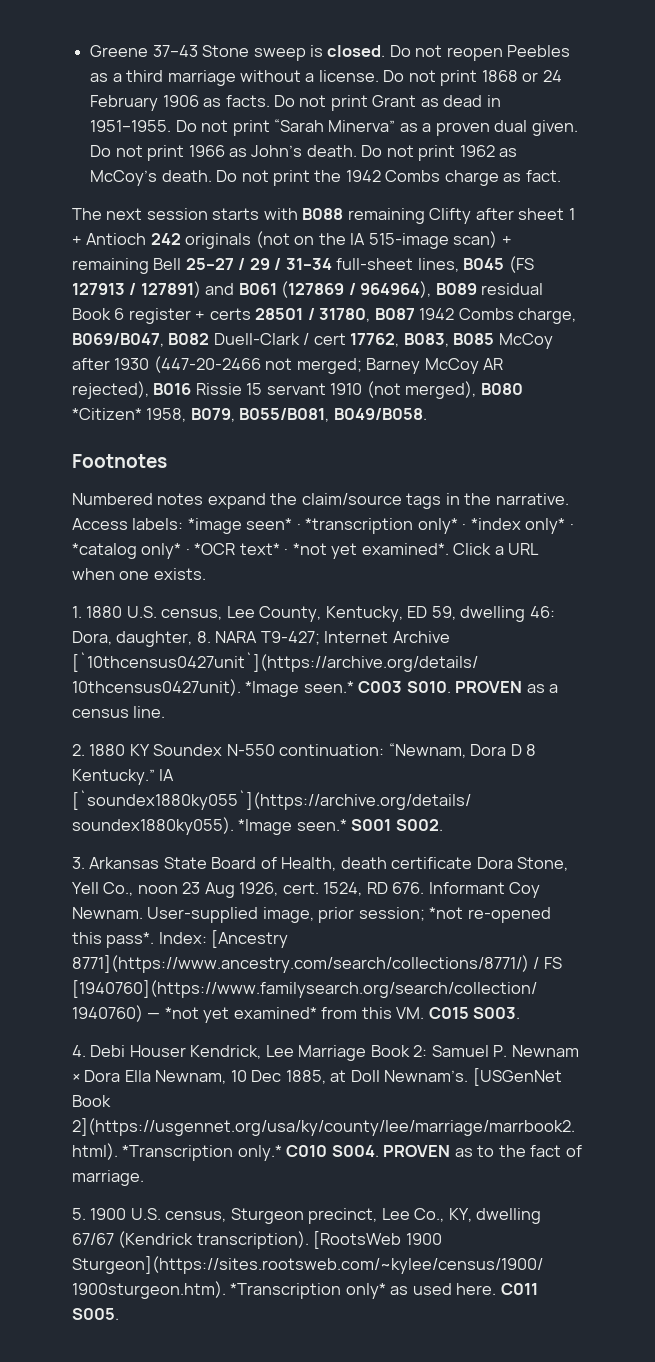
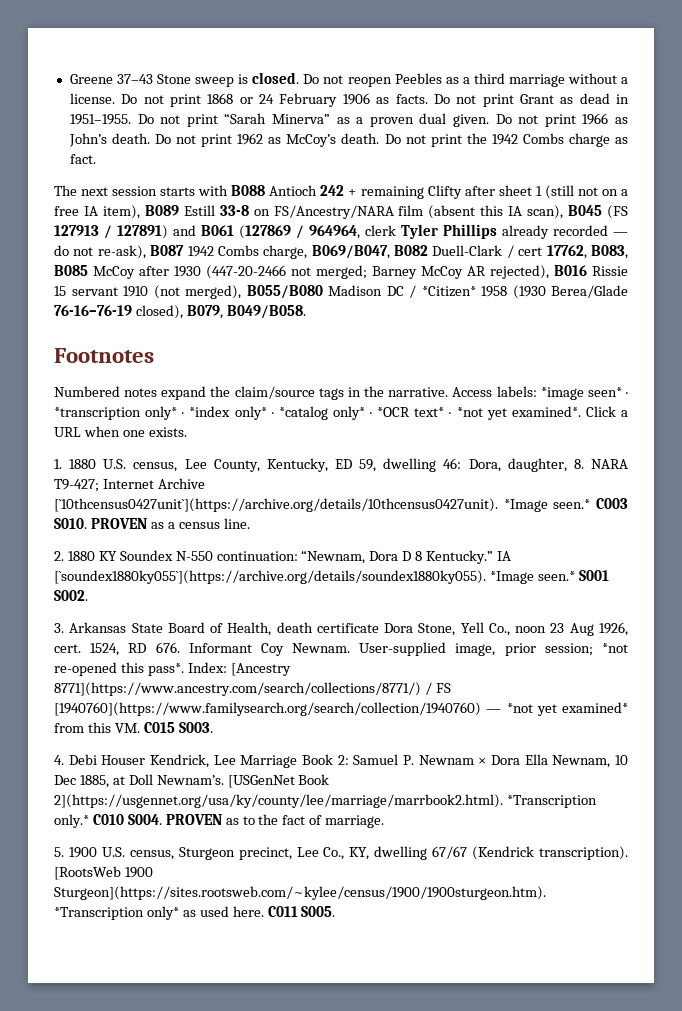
- The next session starts with B088 remaining Clifty after sheet 1 + Antioch 242 originals (not on the IA 515-image scan) + remaining Bell 25–27 / 29 / 31–34 full-sheet lines, B045 (FS 127913 / 127891) and B061 (127869 / 964964), B089 residual Book 6 register + certs 28501 / 31780, B087 1942 Combs charge, B069/B047, B082 Duell-Clark / cert 17762, B083, B085 McCoy after 1930 (447-20-2466 not merged; Barney McCoy AR rejected), B016 Rissie 15 servant 1910 (not merged), B080 *Citizen* 1958, B079, B055/B081, B049/B058.
+ The next session starts with B088 Antioch 242 + remaining Clifty after sheet 1 (still not on a free IA item), B089 Estill 33-8 on FS/Ancestry/NARA film (absent this IA scan), B045 (FS 127913 / 127891) and B061 (127869 / 964964, clerk Tyler Phillips already recorded — do not re-ask), B087 1942 Combs charge, B069/B047, B082 Duell-Clark / cert 17762, B083, B085 McCoy after 1930 (447-20-2466 not merged; Barney McCoy AR rejected), B016 Rissie 15 servant 1910 (not merged), B055/B080 Madison DC / *Citizen* 1958 (1930 Berea/Glade 76-16–76-19 closed), B079, B049/B058.

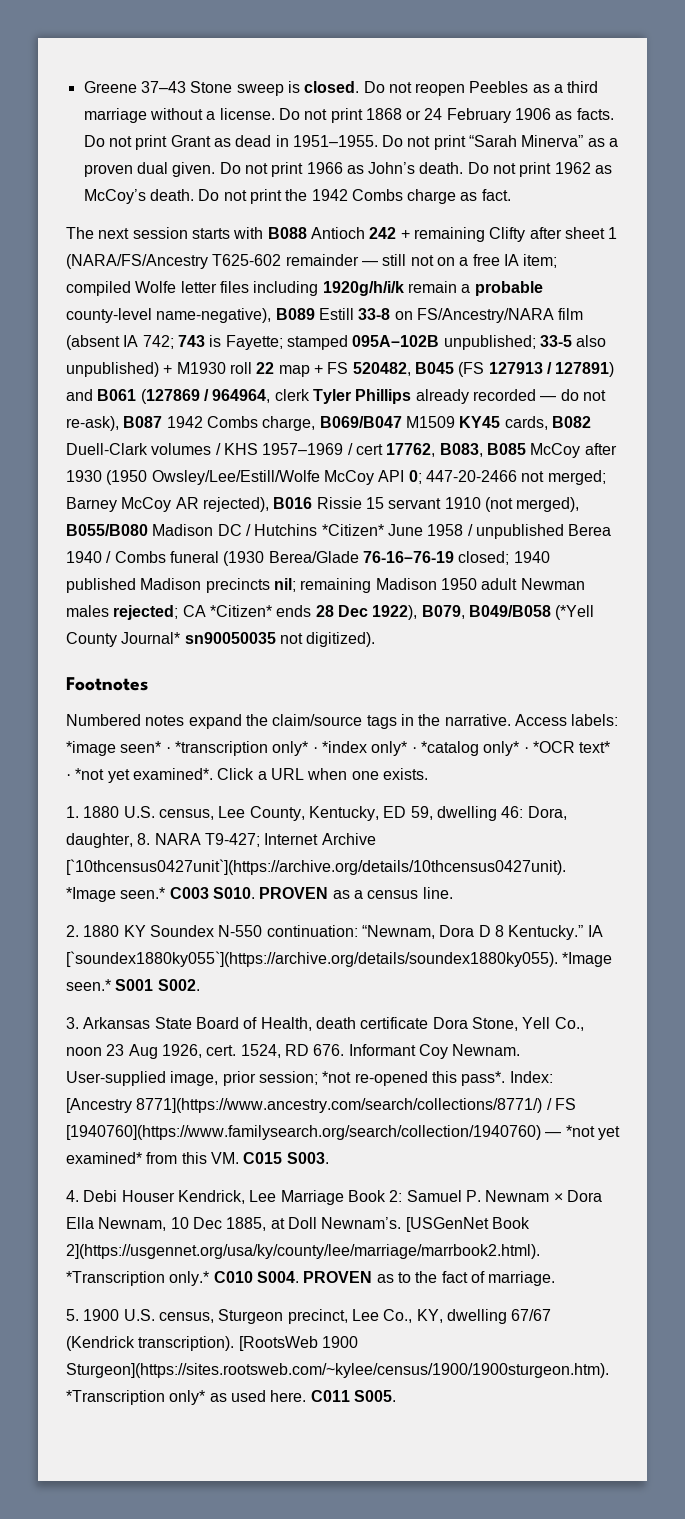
- The next session starts with B088 Antioch 242 + remaining Clifty after sheet 1 (still not on a free IA item), B089 Estill 33-8 on FS/Ancestry/NARA film (absent this IA scan), B045 (FS 127913 / 127891) and B061 (127869 / 964964, clerk Tyler Phillips already recorded — do not re-ask), B087 1942 Combs charge, B069/B047, B082 Duell-Clark / cert 17762, B083, B085 McCoy after 1930 (447-20-2466 not merged;
+ The next session starts with B088 Antioch 242 + remaining Clifty after sheet 1 (NARA/FS/Ancestry T625-602 remainder — still not on a free IA item; compiled Wolfe letter files including 1920g/h/i/k remain a probable county-level name-negative), B089 Estill 33-8 on FS/Ancestry/NARA film (absent IA 742; 743 is Fayette; stamped 095A–102B unpublished; 33-5 also unpublished) + M1930 roll 22 map + FS 520482, B045 (FS 127913 / 127891) and B061 (127869 / 964964, clerk Tyler Phillips already recorded — do not re-ask), B087 1942 Combs charge, B069/B047 M1509 KY45 cards, B082 Duell-Clark volumes / KHS 1957–1969 / cert 17762, B083, B085 McCoy after 1930 (1950 Owsley/Lee/Estill/Wolfe McCoy API 0; 447-20-2466 not merged;
- Barney McCoy AR rejected), B016 Rissie 15 servant 1910 (not merged), B055/B080 Madison DC / *Citizen* 1958 (1930 Berea/Glade 76-16–76-19 closed), B079, B049/B058.
+ Barney McCoy AR rejected), B016 Rissie 15 servant 1910 (not merged), B055/B080 Madison DC / Hutchins *Citizen* June 1958 / unpublished Berea 1940 / Combs funeral (1930 Berea/Glade 76-16–76-19 closed; 1940 published Madison precincts nil; remaining Madison 1950 adult Newman males rejected; CA *Citizen* ends 28 Dec 1922), B079, B049/B058 (*Yell County Journal* sn90050035 not digitized).

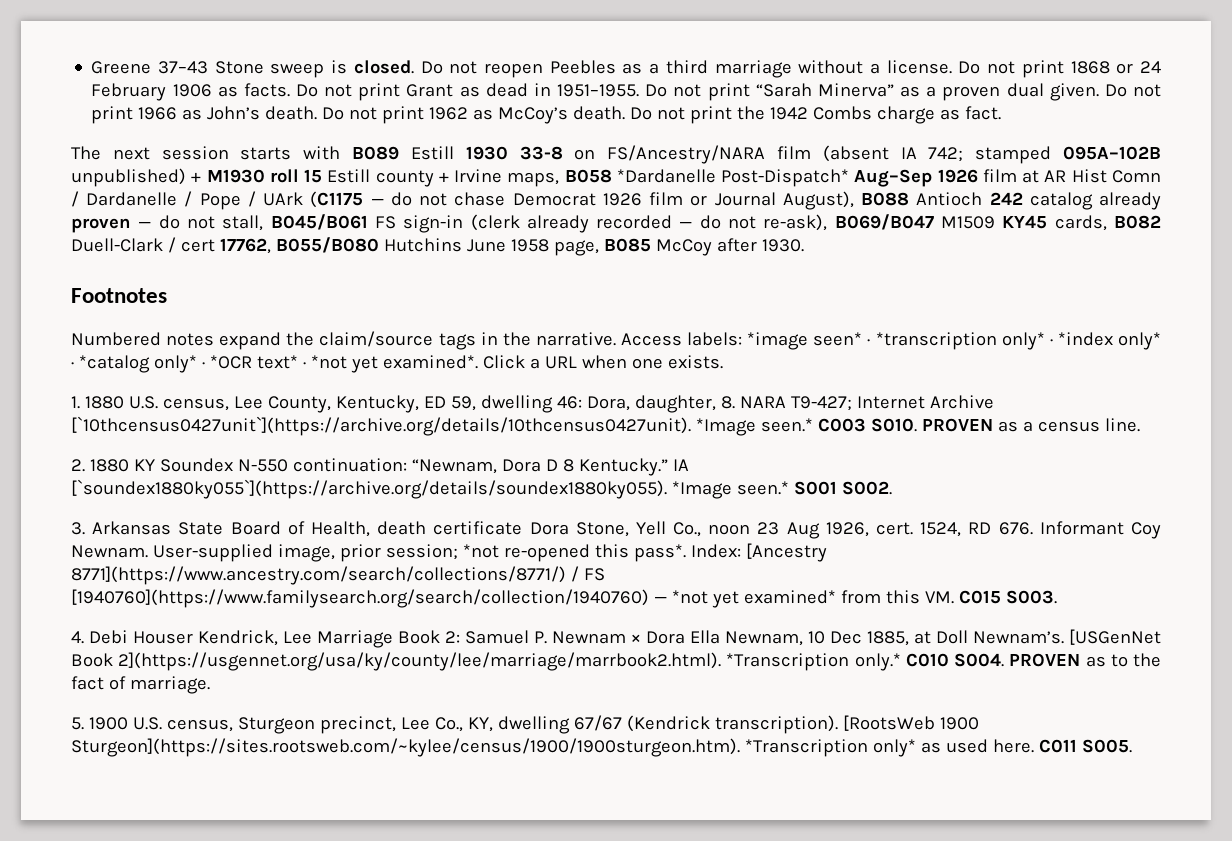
- The next session starts with B088 Antioch 242 + remaining Clifty after sheet 1 (NARA/FS/Ancestry T625-602 remainder — still not on a free IA item; compiled Wolfe letter files including 1920g/h/i/k remain a probable county-level name-negative), B089 Estill 33-8 on FS/Ancestry/NARA film (absent IA 742; 743 is Fayette; stamped 095A–102B unpublished; 33-5 also unpublished) + M1930 roll 22 map + FS 520482, B045 (FS 127913 / 127891) and B061 (127869 / 964964, clerk Tyler Phillips already recorded — do not re-ask), B087 1942 Combs charge, B069/B047 M1509 KY45 cards, B082 Duell-Clark volumes / KHS 1957–1969 / cert 17762, B083, B085 McCoy after 1930 (1950 Owsley/Lee/Estill/Wolfe McCoy API 0; 447-20-2466 not merged; Barney McCoy AR rejected), B016 Rissie 15 servant 1910 (not merged), B055/B080 Madison DC / Hutchins *Citizen* June 1958 / unpublished Berea 1940 / Combs funeral (1930 Berea/Glade 76-16–76-19 closed; 1940 published Madison precincts nil; remaining Madison 1950 adult Newman males rejected; CA *Citizen* ends 28 Dec 1922), B079, B049/B058 (*Yell County Journal* sn90050035 not digitized).
+ The next session starts with B089 Estill 1930 33-8 on FS/Ancestry/NARA film (absent IA 742; stamped 095A–102B unpublished) + M1930 roll 15 Estill county + Irvine maps, B058 *Dardanelle Post-Dispatch* Aug–Sep 1926 film at AR Hist Comn / Dardanelle / Pope / UArk (C1175 — do not chase Democrat 1926 film or Journal August), B088 Antioch 242 catalog already proven — do not stall, B045/B061 FS sign-in (clerk already recorded — do not re-ask), B069/B047 M1509 KY45 cards, B082 Duell-Clark / cert 17762, B055/B080 Hutchins June 1958 page, B085 McCoy after 1930.

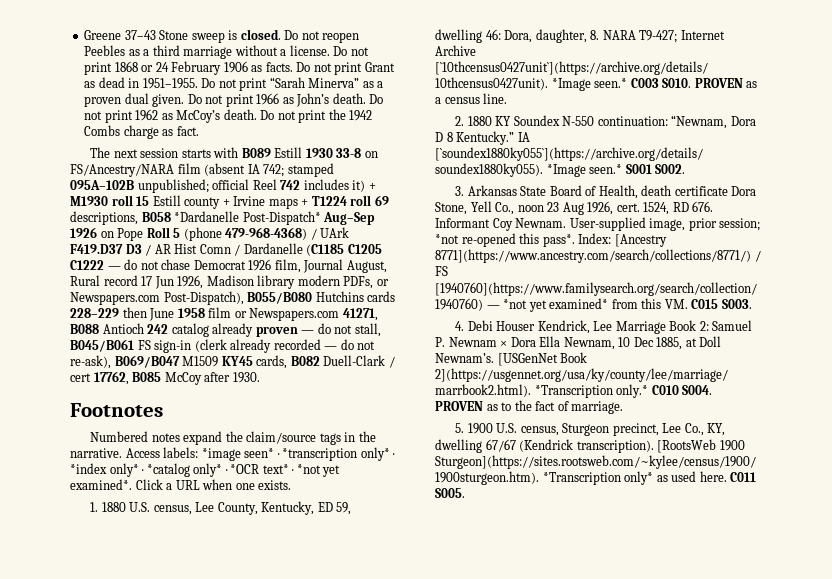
- stamped 095A–102B unpublished) + M1930 roll 15 Estill county + Irvine maps, B058 *Dardanelle Post-Dispatch* Aug–Sep 1926 film at AR Hist Comn / Dardanelle / Pope / UArk (C1175 — do not chase Democrat 1926 film or Journal August), B088 Antioch 242 catalog already proven — do not stall, B045/B061 FS sign-in (clerk already recorded — do not re-ask), B069/B047 M1509 KY45 cards, B082 Duell-Clark / cert 17762, B055/B080 Hutchins June 1958 page, B085 McCoy after 1930.
+ stamped 095A–102B unpublished; official Reel 742 includes it) + M1930 roll 15 Estill county + Irvine maps + T1224 roll 69 descriptions, B058 *Dardanelle Post-Dispatch* Aug–Sep 1926 on Pope Roll 5 (phone 479-968-4368) / UArk F419.D37 D3 / AR Hist Comn / Dardanelle (C1185 C1205 C1222 — do not chase Democrat 1926 film, Journal August, Rural record 17 Jun 1926, Madison library modern PDFs, or Newspapers.com Post-Dispatch), B055/B080 Hutchins cards 228–229 then June 1958 film or Newspapers.com 41271, B088 Antioch 242 catalog already proven — do not stall, B045/B061 FS sign-in (clerk already recorded — do not re-ask), B069/B047 M1509 KY45 cards, B082 Duell-Clark / cert 17762, B085 McCoy after 1930.

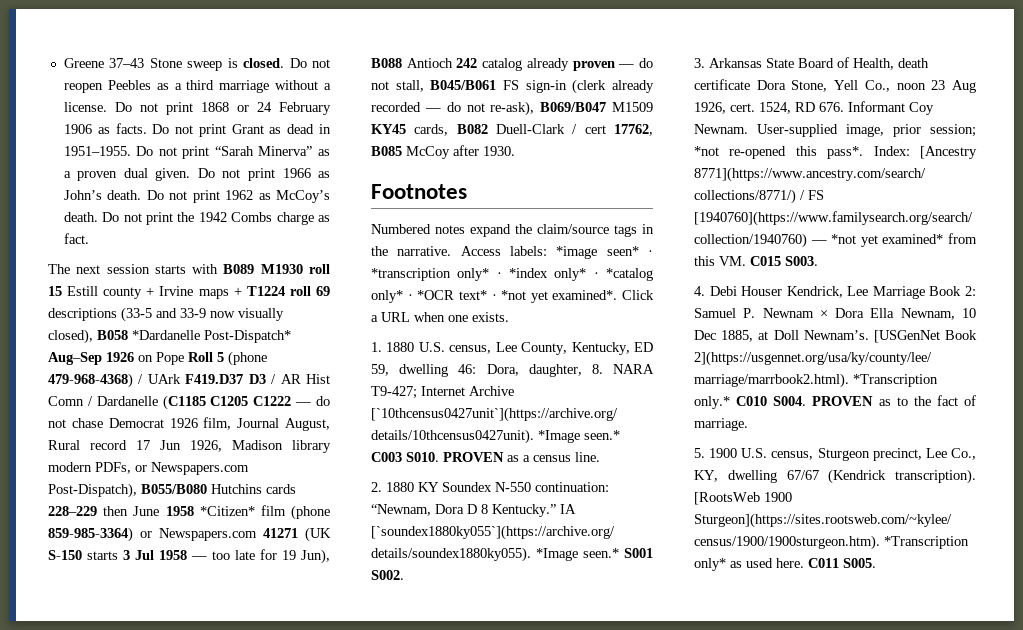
- The next session starts with B089 Estill 1930 33-8 on FS/Ancestry/NARA film (absent IA 742; stamped 095A–102B unpublished; official Reel 742 includes it) + M1930 roll 15 Estill county + Irvine maps + T1224 roll 69 descriptions, B058 *Dardanelle Post-Dispatch* Aug–Sep 1926 on Pope Roll 5 (phone 479-968-4368) / UArk F419.D37 D3 / AR Hist Comn / Dardanelle (C1185 C1205 C1222 — do not chase Democrat 1926 film, Journal August, Rural record 17 Jun 1926, Madison library modern PDFs, or Newspapers.com Post-Dispatch), B055/B080 Hutchins cards 228–229 then June 1958 film or Newspapers.com 41271, B088 Antioch 242 catalog already proven — do not stall, B045/B061 FS sign-in (clerk already recorded — do not re-ask), B069/B047 M1509 KY45 cards, B082 Duell-Clark / cert 17762, B085 McCoy after 1930.
+ The next session starts with B089 M1930 roll 15 Estill county + Irvine maps + T1224 roll 69 descriptions (33-5 and 33-9 now visually closed), B058 *Dardanelle Post-Dispatch* Aug–Sep 1926 on Pope Roll 5 (phone 479-968-4368) / UArk F419.D37 D3 / AR Hist Comn / Dardanelle (C1185 C1205 C1222 — do not chase Democrat 1926 film, Journal August, Rural record 17 Jun 1926, Madison library modern PDFs, or Newspapers.com Post-Dispatch), B055/B080 Hutchins cards 228–229 then June 1958 *Citizen* film (phone 859-985-3364) or Newspapers.com 41271 (UK S-150 starts 3 Jul 1958 — too late for 19 Jun), B088 Antioch 242 catalog already proven — do not stall, B045/B061 FS sign-in (clerk already recorded — do not re-ask), B069/B047 M1509 KY45 cards, B082 Duell-Clark / cert 17762, B085 McCoy after 1930.

